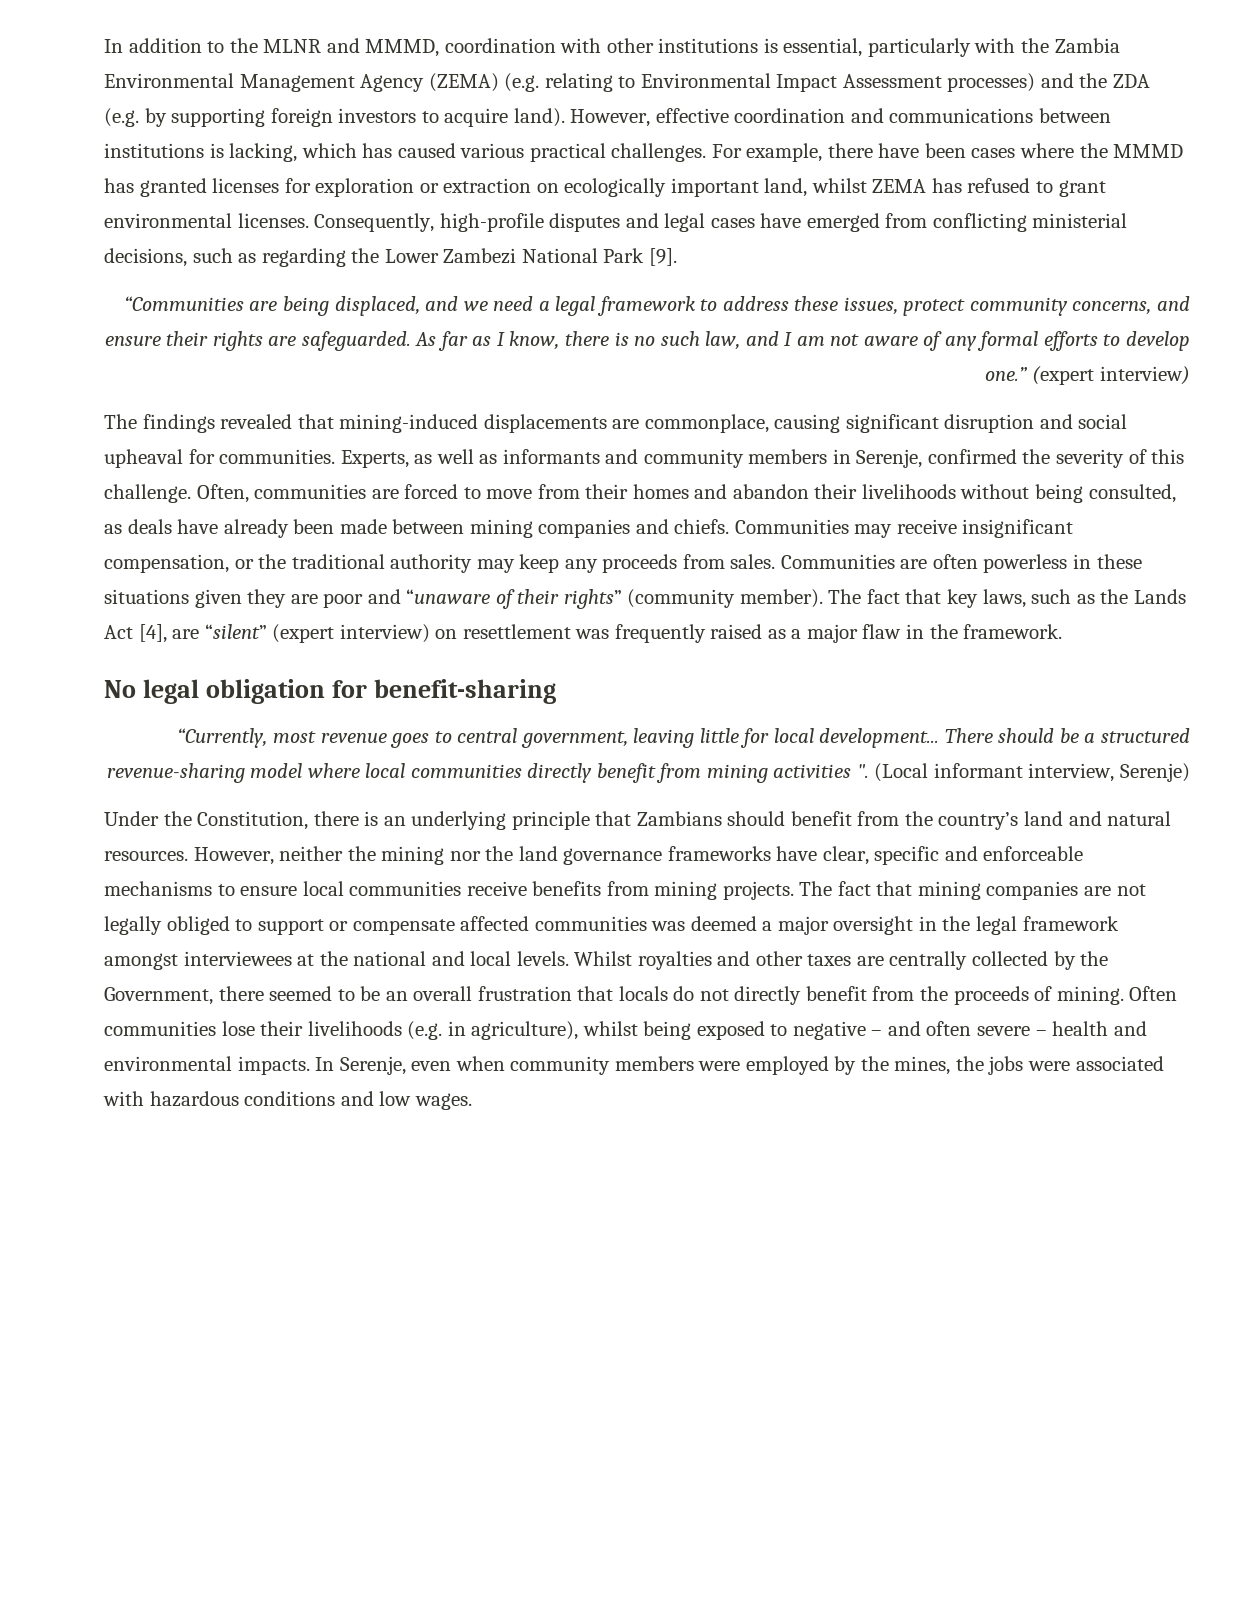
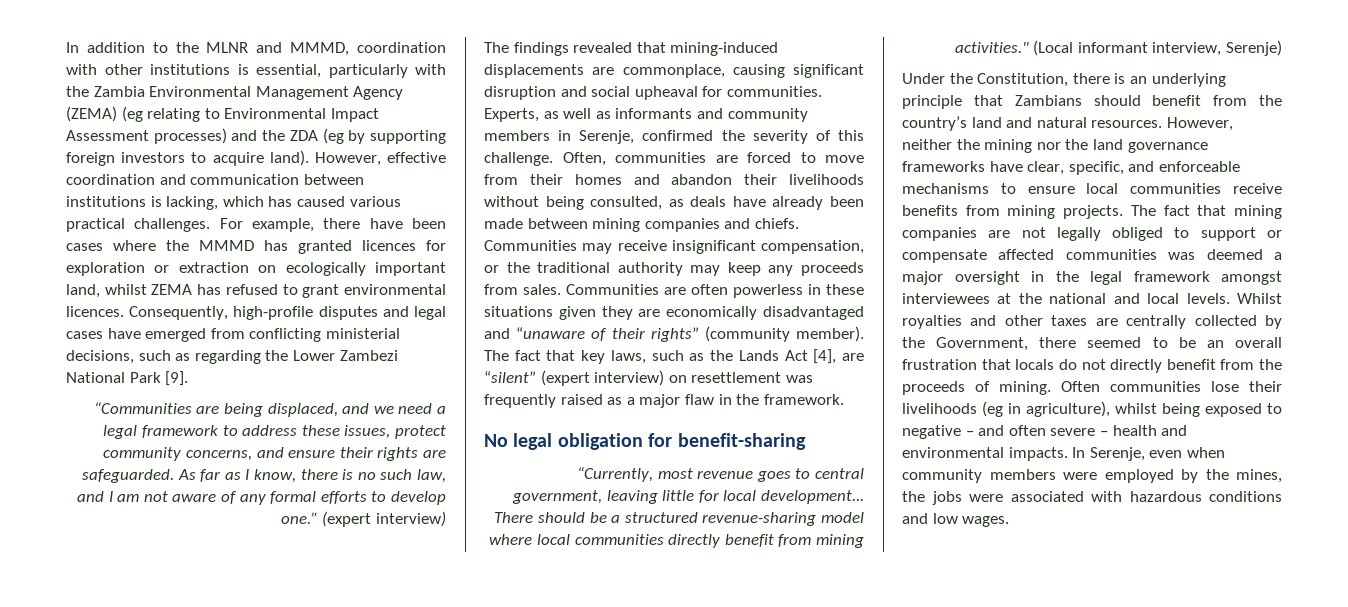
- In addition to the MLNR and MMMD, coordination with other institutions is essential, particularly with the Zambia Environmental Management Agency (ZEMA) (e.g. relating to Environmental Impact Assessment processes) and the ZDA (e.g. by supporting foreign investors to acquire land).
+ In addition to the MLNR and MMMD, coordination with other institutions is essential, particularly with the Zambia Environmental Management Agency (ZEMA) (eg relating to Environmental Impact Assessment processes) and the ZDA (eg by supporting foreign investors to acquire land).
- However, effective coordination and communications between institutions is lacking, which has caused various practical challenges.
+ However, effective coordination and communication between institutions is lacking, which has caused various practical challenges.
- For example, there have been cases where the MMMD has granted licenses for exploration or extraction on ecologically important land, whilst ZEMA has refused to grant environmental licenses.
+ For example, there have been cases where the MMMD has granted licences for exploration or extraction on ecologically important land, whilst ZEMA has refused to grant environmental licences.
- Communities are often powerless in these situations given they are poor and “unaware of their rights” (community member).
+ Communities are often powerless in these situations given they are economically disadvantaged and “unaware of their rights” (community member).
- There should be a structured revenue-sharing model where local communities directly benefit from mining activities ".
+ There should be a structured revenue-sharing model where local communities directly benefit from mining activities."
- However, neither the mining nor the land governance frameworks have clear, specific and enforceable mechanisms to ensure local communities receive benefits from mining projects.
+ However, neither the mining nor the land governance frameworks have clear, specific, and enforceable mechanisms to ensure local communities receive benefits from mining projects.
- Often communities lose their livelihoods (e.g. in agriculture), whilst being exposed to negative – and often severe – health and environmental impacts.
+ Often communities lose their livelihoods (eg in agriculture), whilst being exposed to negative – and often severe – health and environmental impacts.

